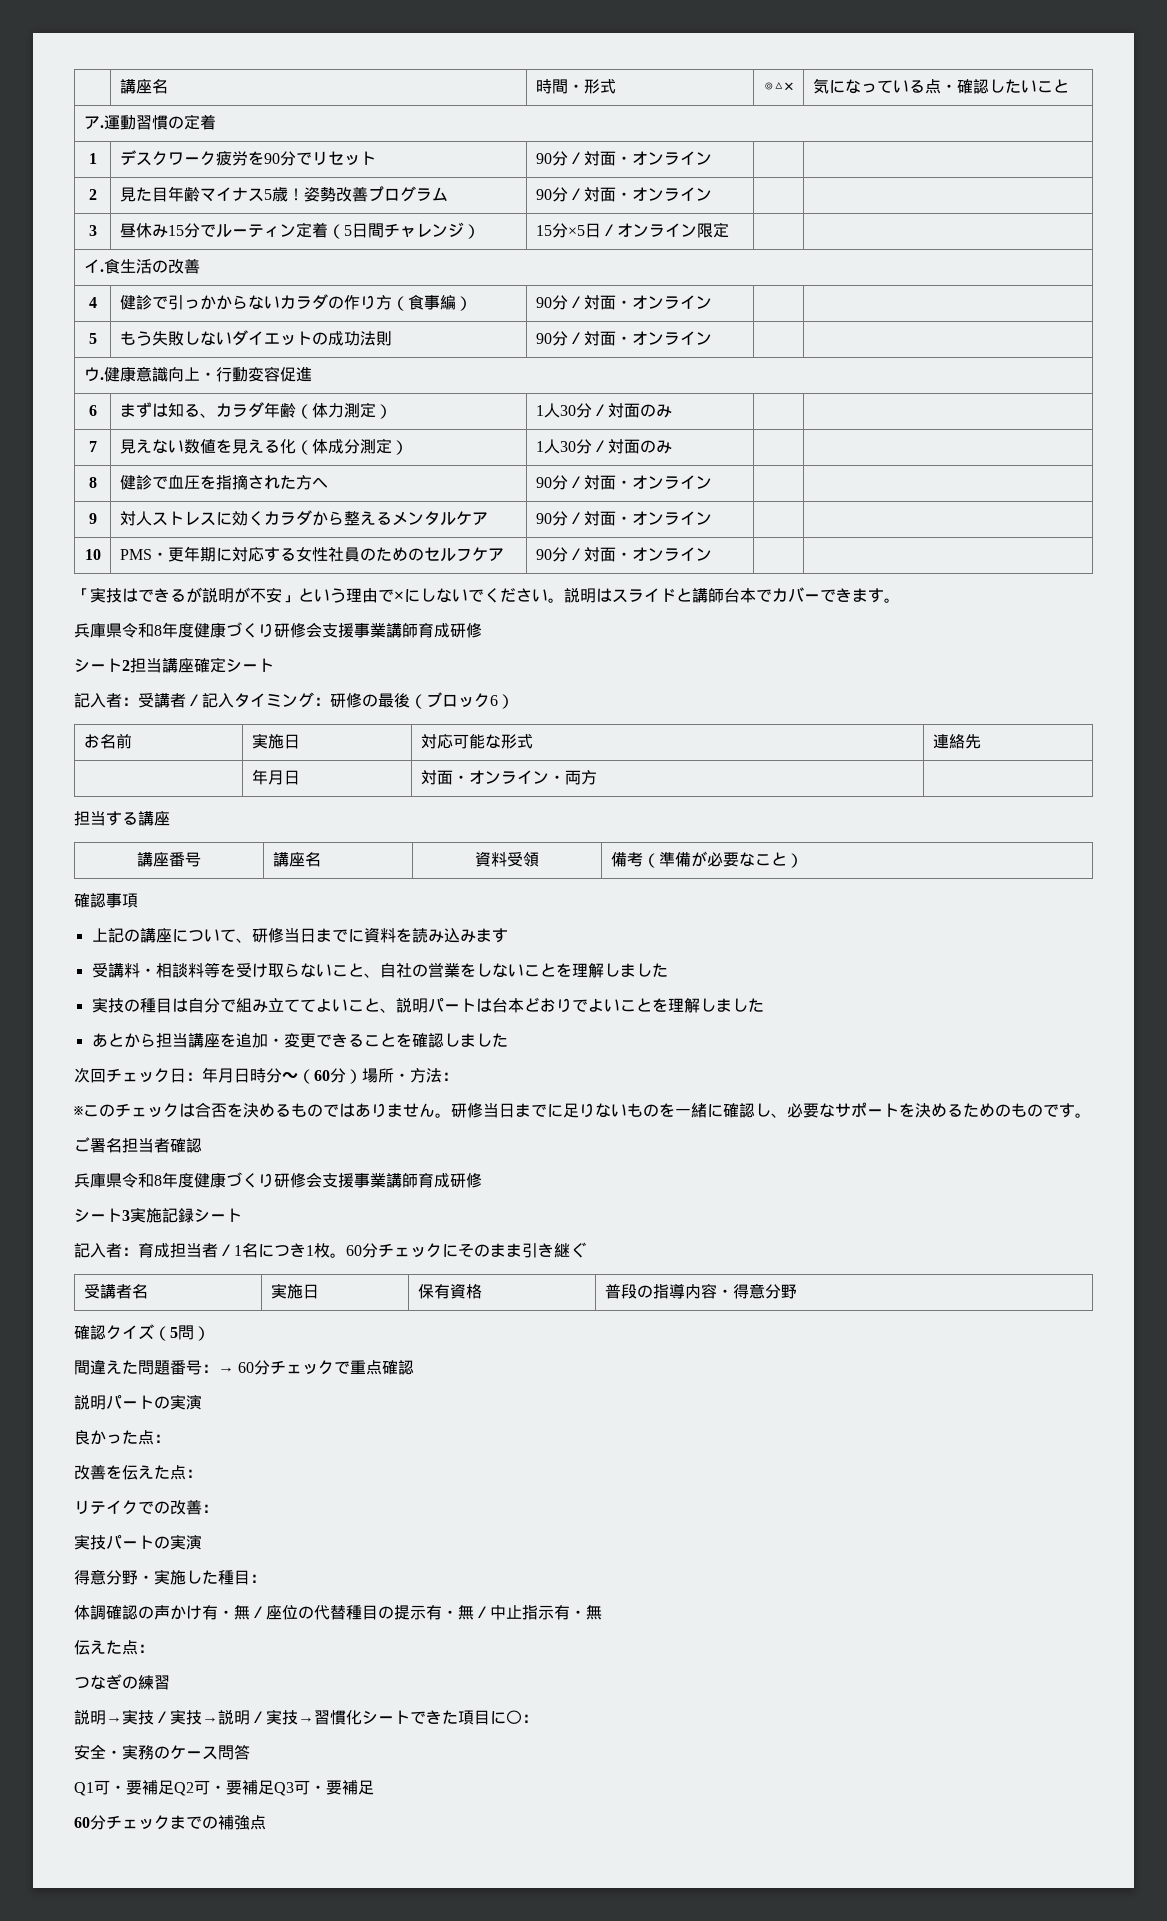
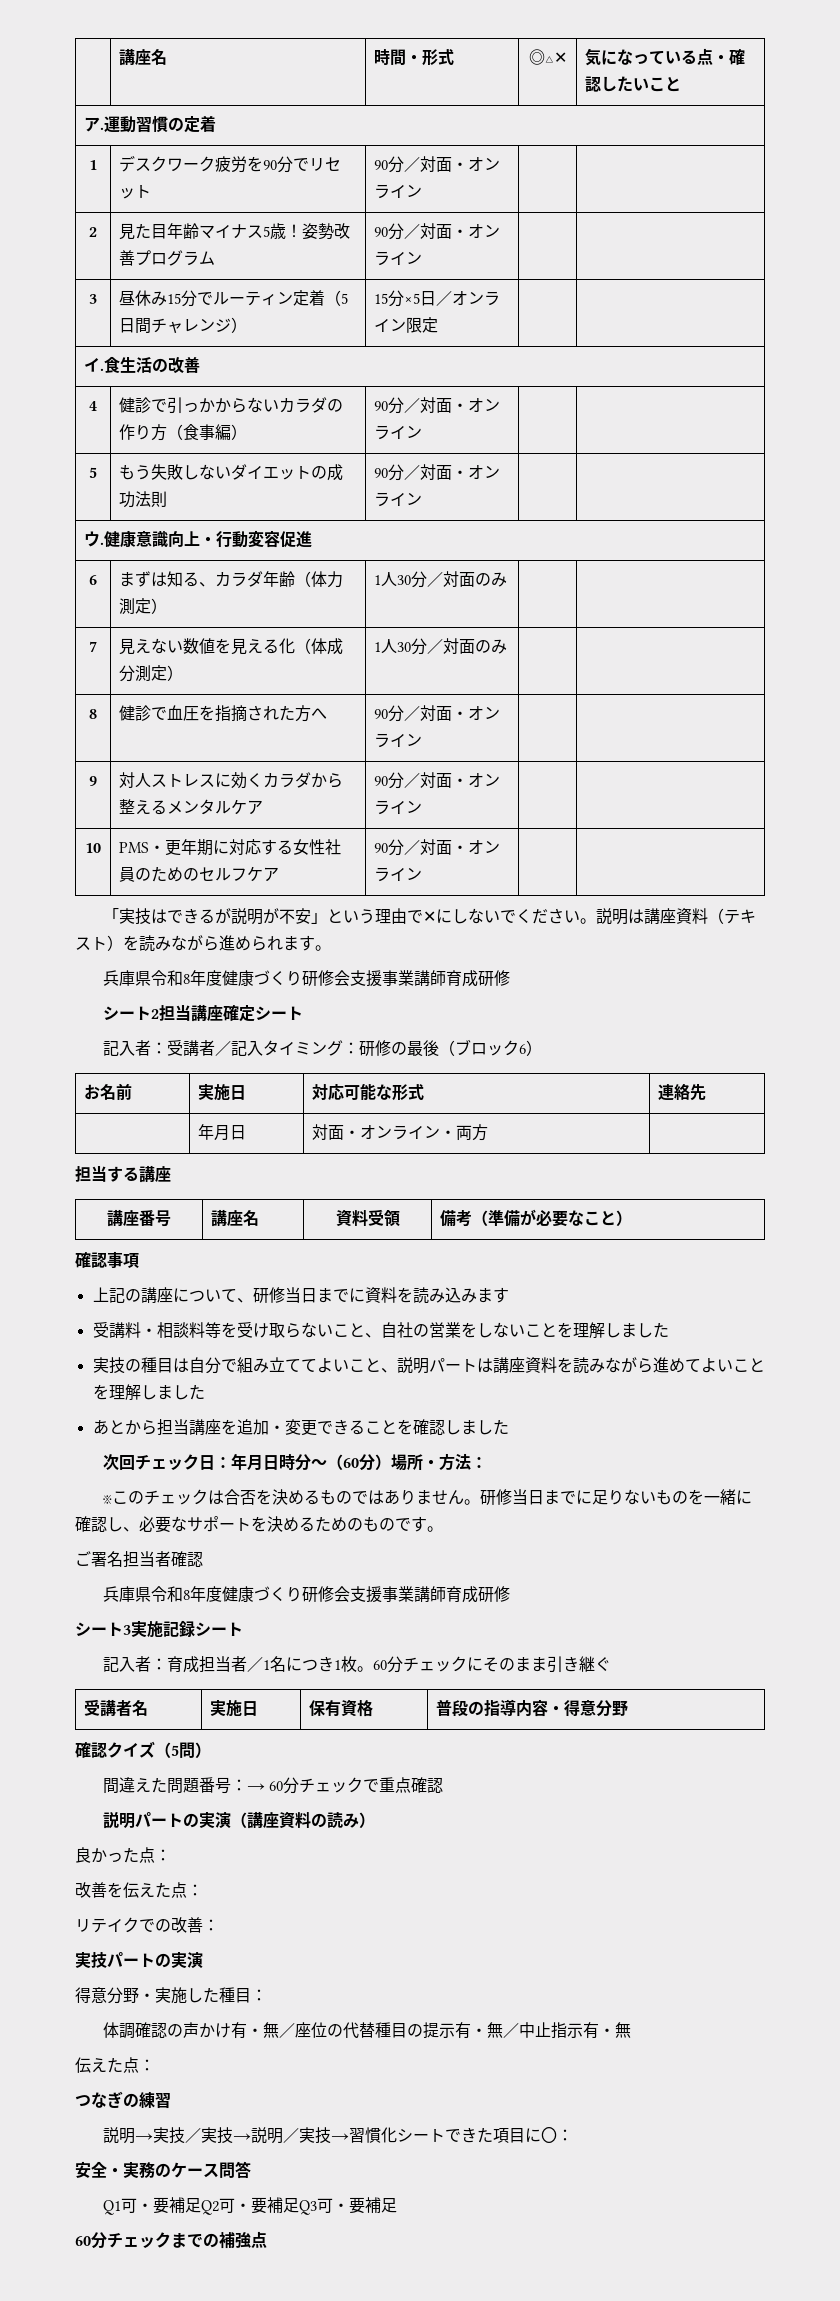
- 説明はスライドと講師台本でカバーできます。
+ 説明は講座資料（テキスト）を読みながら進められます。
- 実技の種目は自分で組み立ててよいこと、説明パートは台本どおりでよいことを理解しました
+ 実技の種目は自分で組み立ててよいこと、説明パートは講座資料を読みながら進めてよいことを理解しました
- 説明パートの実演
+ 説明パートの実演（講座資料の読み）

